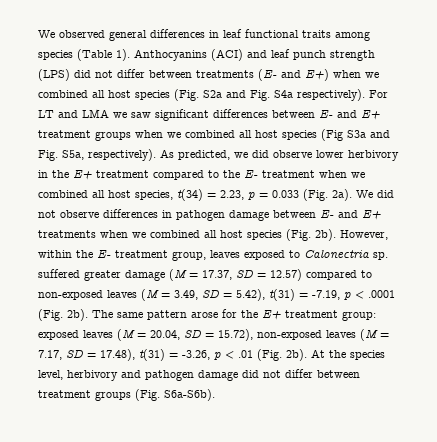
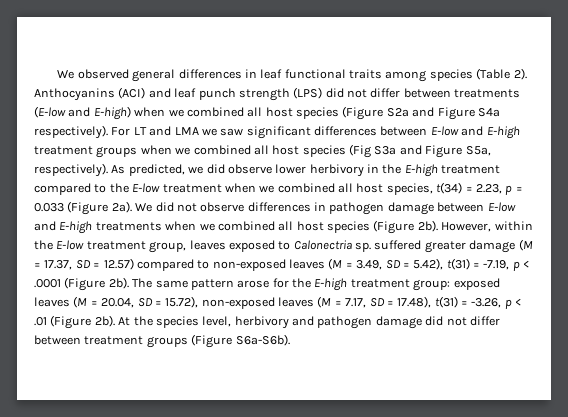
- We observed general differences in leaf functional traits among species (Table 1).
+ We observed general differences in leaf functional traits among species (Table 2).
- Anthocyanins (ACI) and leaf punch strength (LPS) did not differ between treatments (E- and E+) when we combined all host species (Fig. S2a and Fig. S4a respectively).
+ Anthocyanins (ACI) and leaf punch strength (LPS) did not differ between treatments (E-low and E-high) when we combined all host species (Figure S2a and Figure S4a respectively).
- For LT and LMA we saw significant differences between E- and E+ treatment groups when we combined all host species (Fig S3a and Fig. S5a, respectively).
+ For LT and LMA we saw significant differences between E-low and E-high treatment groups when we combined all host species (Fig S3a and Figure S5a, respectively).
- As predicted, we did observe lower herbivory in the E+ treatment compared to the E- treatment when we combined all host species, t(34) = 2.23, p = 0.033 (Fig. 2a).
+ As predicted, we did observe lower herbivory in the E-high treatment compared to the E-low treatment when we combined all host species, t(34) = 2.23, p = 0.033 (Figure 2a).
- We did not observe differences in pathogen damage between E- and E+ treatments when we combined all host species (Fig. 2b).
+ We did not observe differences in pathogen damage between E-low and E-high treatments when we combined all host species (Figure 2b).
- However, within the E- treatment group, leaves exposed to Calonectria sp. suffered greater damage (M = 17.37, SD = 12.57) compared to non-exposed leaves (M = 3.49, SD = 5.42), t(31) = -7.19, p < .0001 (Fig. 2b).
+ However, within the E-low treatment group, leaves exposed to Calonectria sp. suffered greater damage (M = 17.37, SD = 12.57) compared to non-exposed leaves (M = 3.49, SD = 5.42), t(31) = -7.19, p < .0001 (Figure 2b).
- The same pattern arose for the E+ treatment group: exposed leaves (M = 20.04, SD = 15.72), non-exposed leaves (M = 7.17, SD = 17.48), t(31) = -3.26, p < .01 (Fig. 2b).
+ The same pattern arose for the E-high treatment group: exposed leaves (M = 20.04, SD = 15.72), non-exposed leaves (M = 7.17, SD = 17.48), t(31) = -3.26, p < .01 (Figure 2b).
- At the species level, herbivory and pathogen damage did not differ between treatment groups (Fig. S6a-S6b).
+ At the species level, herbivory and pathogen damage did not differ between treatment groups (Figure S6a-S6b).

